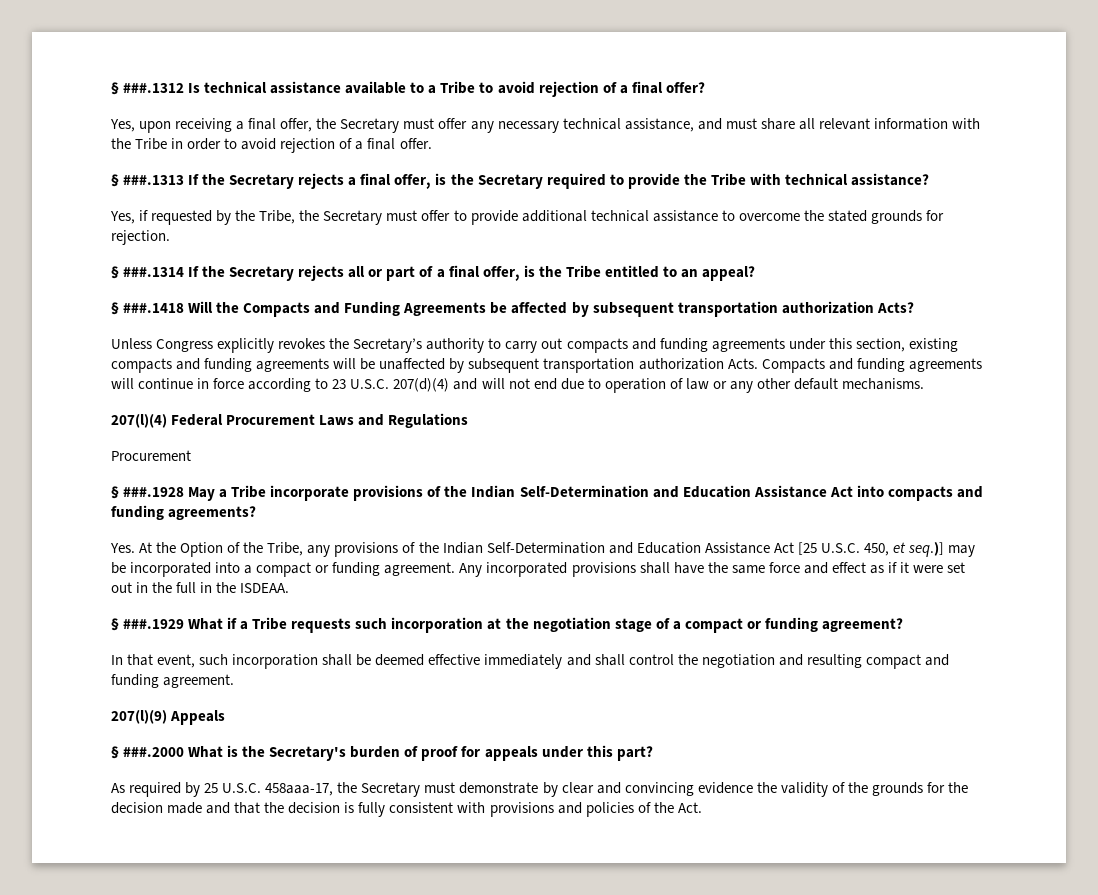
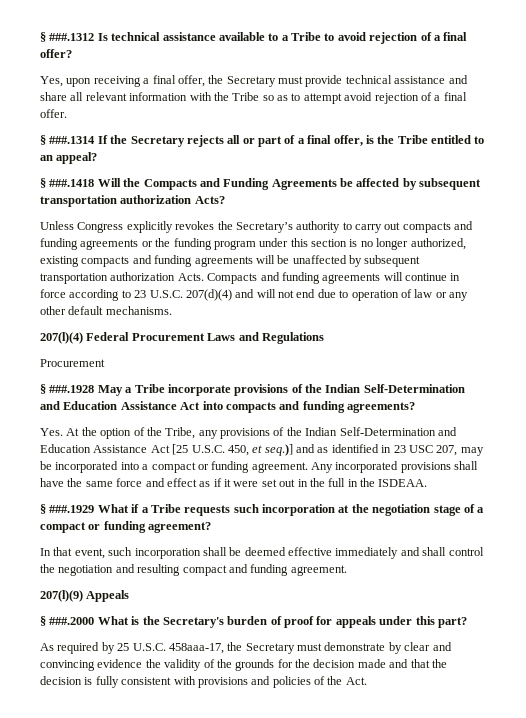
- Yes, upon receiving a final offer, the Secretary must offer any necessary technical assistance, and must share all relevant information with the Tribe in order to avoid rejection of a final offer.
+ Yes, upon receiving a final offer, the Secretary must provide technical assistance and share all relevant information with the Tribe so as to attempt avoid rejection of a final offer.
- § ###.1313 If the Secretary rejects a final offer, is the Secretary required to provide the Tribe with technical assistance?
- Yes, if requested by the Tribe, the Secretary must offer to provide additional technical assistance to overcome the stated grounds for rejection.
- Unless Congress explicitly revokes the Secretary’s authority to carry out compacts and funding agreements under this section, existing compacts and funding agreements will be unaffected by subsequent transportation authorization Acts.
+ Unless Congress explicitly revokes the Secretary’s authority to carry out compacts and funding agreements or the funding program under this section is no longer authorized, existing compacts and funding agreements will be unaffected by subsequent transportation authorization Acts.
- Yes. At the Option of the Tribe, any provisions of the Indian Self-Determination and Education Assistance Act [25 U.S.C. 450, et seq.)] may be incorporated into a compact or funding agreement.
+ Yes. At the option of the Tribe, any provisions of the Indian Self-Determination and Education Assistance Act [25 U.S.C. 450, et seq.)] and as identified in 23 USC 207, may be incorporated into a compact or funding agreement.

